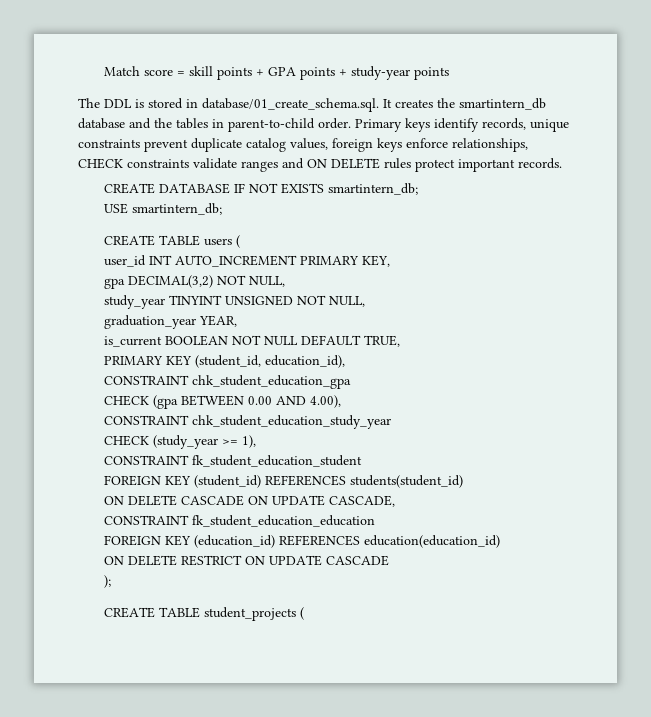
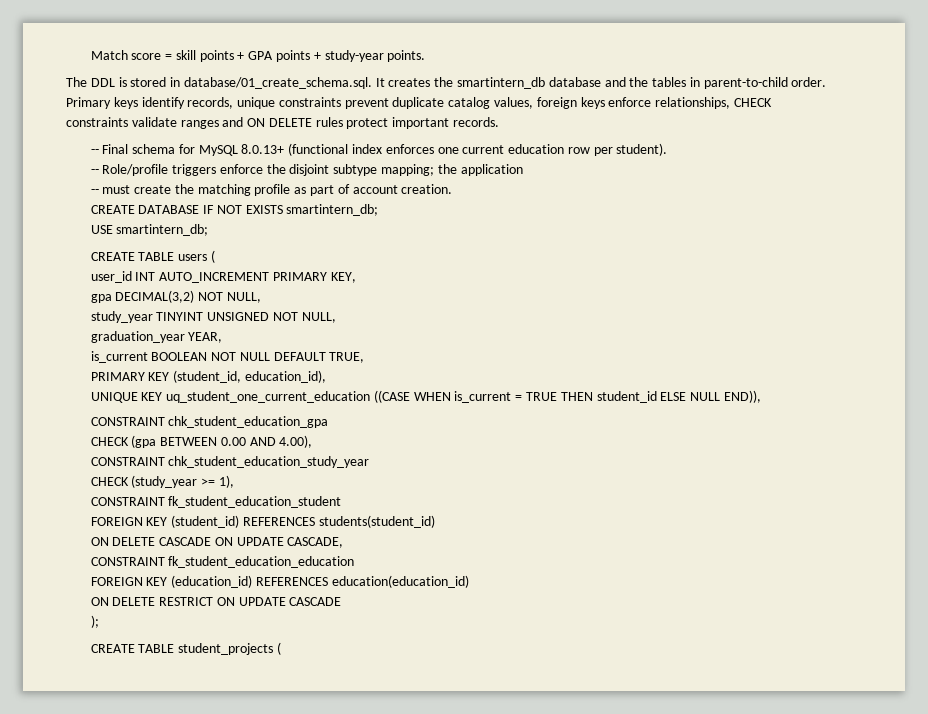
- Match score = skill points + GPA points + study-year points
+ Match score = skill points + GPA points + study-year points.
+ -- Final schema for MySQL 8.0.13+ (functional index enforces one current education row per student).
+ -- Role/profile triggers enforce the disjoint subtype mapping; the application
+ -- must create the matching profile as part of account creation.
+ UNIQUE KEY uq_student_one_current_education ((CASE WHEN is_current = TRUE THEN student_id ELSE NULL END)),

